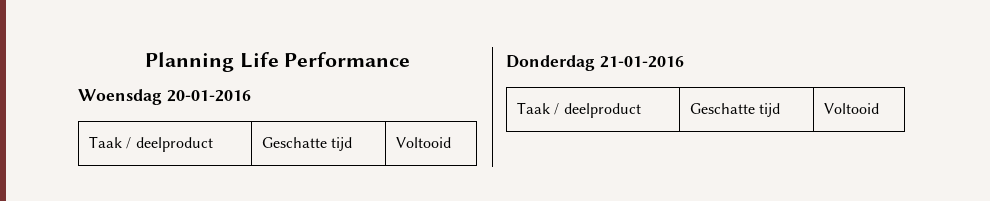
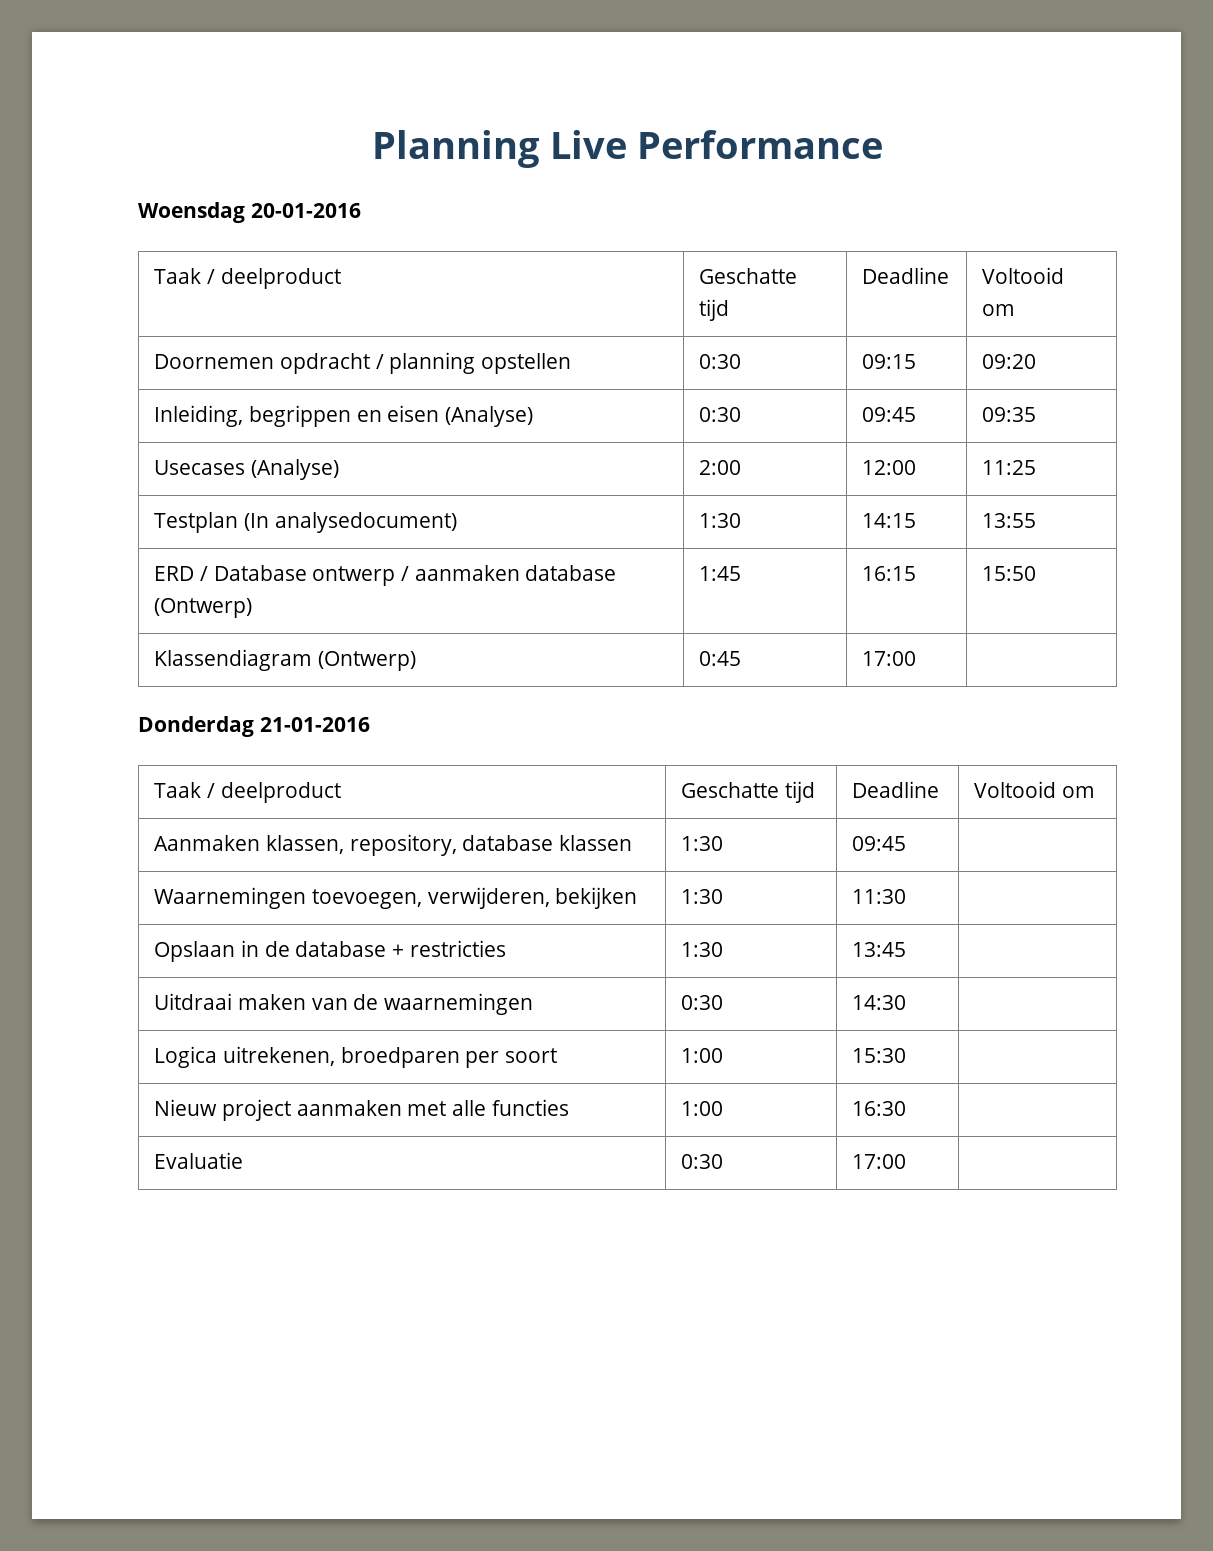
- Planning Life Performance
+ Planning Live Performance
  Woensdag 20-01-2016
- Taak / deelproduct | Geschatte tijd | Voltooid
+ Taak / deelproduct | Geschatte tijd | Deadline | Voltooid om
+ Doornemen opdracht / planning opstellen | 0:30 | 09:15 | 09:20
+ Inleiding, begrippen en eisen (Analyse) | 0:30 | 09:45 | 09:35
+ Usecases (Analyse) | 2:00 | 12:00 | 11:25
+ Testplan (In analysedocument) | 1:30 | 14:15 | 13:55
+ ERD / Database ontwerp / aanmaken database (Ontwerp) | 1:45 | 16:15 | 15:50
+ Klassendiagram (Ontwerp) | 0:45 | 17:00 |
  Donderdag 21-01-2016
- Taak / deelproduct | Geschatte tijd | Voltooid
+ Taak / deelproduct | Geschatte tijd | Deadline | Voltooid om
+ Aanmaken klassen, repository, database klassen | 1:30 | 09:45 |
+ Waarnemingen toevoegen, verwijderen, bekijken | 1:30 | 11:30 |
+ Opslaan in de database + restricties | 1:30 | 13:45 |
+ Uitdraai maken van de waarnemingen | 0:30 | 14:30 |
+ Logica uitrekenen, broedparen per soort | 1:00 | 15:30 |
+ Nieuw project aanmaken met alle functies | 1:00 | 16:30 |
+ Evaluatie | 0:30 | 17:00 |

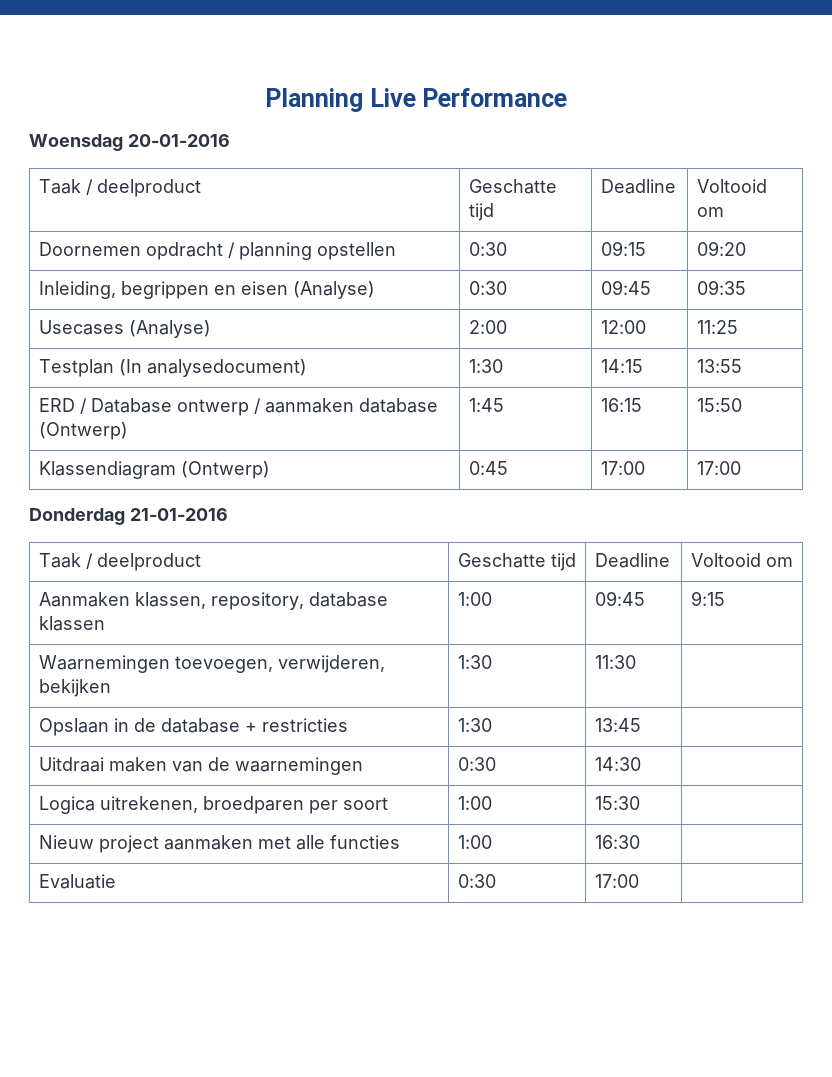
- Klassendiagram (Ontwerp) | 0:45 | 17:00 |
+ Klassendiagram (Ontwerp) | 0:45 | 17:00 | 17:00
- Aanmaken klassen, repository, database klassen | 1:30 | 09:45 |
+ Aanmaken klassen, repository, database klassen | 1:00 | 09:45 | 9:15

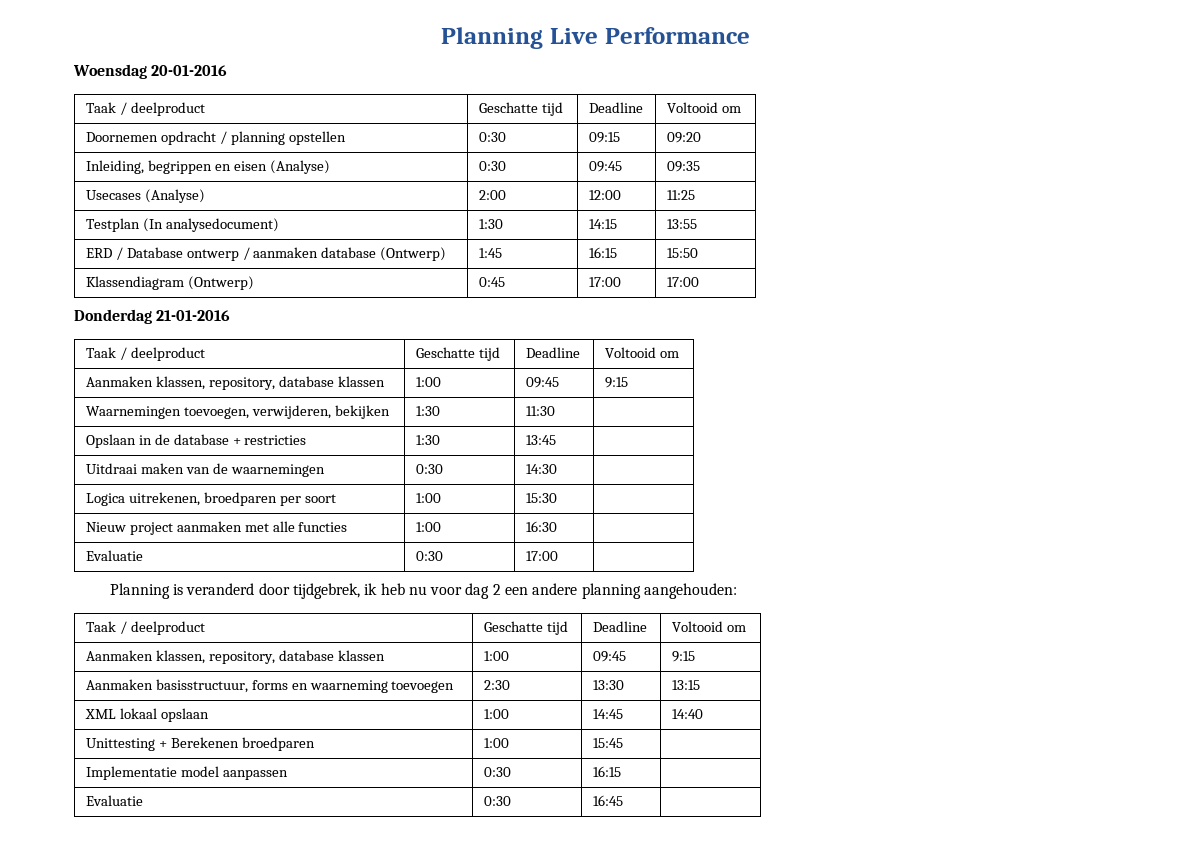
+ Planning is veranderd door tijdgebrek, ik heb nu voor dag 2 een andere planning aangehouden:
+ Taak / deelproduct | Geschatte tijd | Deadline | Voltooid om
+ Aanmaken klassen, repository, database klassen | 1:00 | 09:45 | 9:15
+ Aanmaken basisstructuur, forms en waarneming toevoegen | 2:30 | 13:30 | 13:15
+ XML lokaal opslaan | 1:00 | 14:45 | 14:40
+ Unittesting + Berekenen broedparen | 1:00 | 15:45 |
+ Implementatie model aanpassen | 0:30 | 16:15 |
+ Evaluatie | 0:30 | 16:45 |

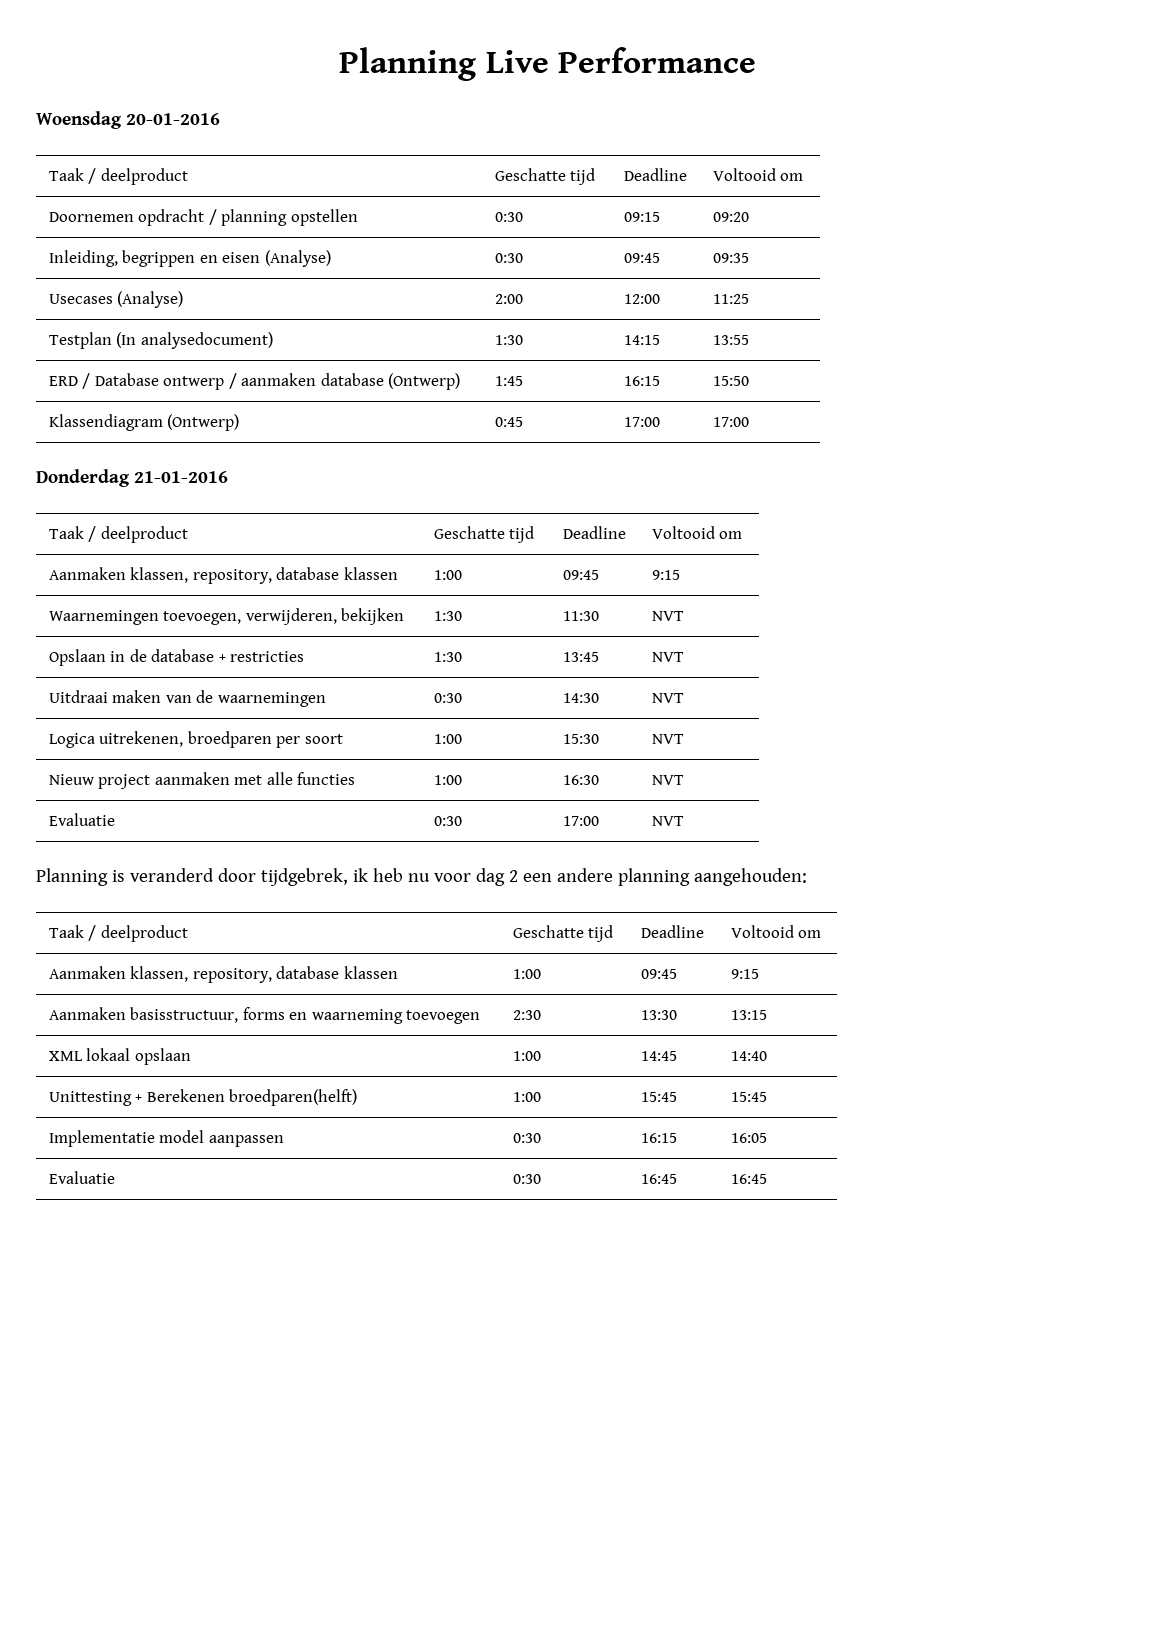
- Waarnemingen toevoegen, verwijderen, bekijken | 1:30 | 11:30 |
+ Waarnemingen toevoegen, verwijderen, bekijken | 1:30 | 11:30 | NVT
- Opslaan in de database + restricties | 1:30 | 13:45 |
+ Opslaan in de database + restricties | 1:30 | 13:45 | NVT
- Uitdraai maken van de waarnemingen | 0:30 | 14:30 |
+ Uitdraai maken van de waarnemingen | 0:30 | 14:30 | NVT
- Logica uitrekenen, broedparen per soort | 1:00 | 15:30 |
+ Logica uitrekenen, broedparen per soort | 1:00 | 15:30 | NVT
- Nieuw project aanmaken met alle functies | 1:00 | 16:30 |
+ Nieuw project aanmaken met alle functies | 1:00 | 16:30 | NVT
- Evaluatie | 0:30 | 17:00 |
+ Evaluatie | 0:30 | 17:00 | NVT
- Unittesting + Berekenen broedparen | 1:00 | 15:45 |
+ Unittesting + Berekenen broedparen(helft) | 1:00 | 15:45 | 15:45
- Implementatie model aanpassen | 0:30 | 16:15 |
+ Implementatie model aanpassen | 0:30 | 16:15 | 16:05
- Evaluatie | 0:30 | 16:45 |
+ Evaluatie | 0:30 | 16:45 | 16:45

